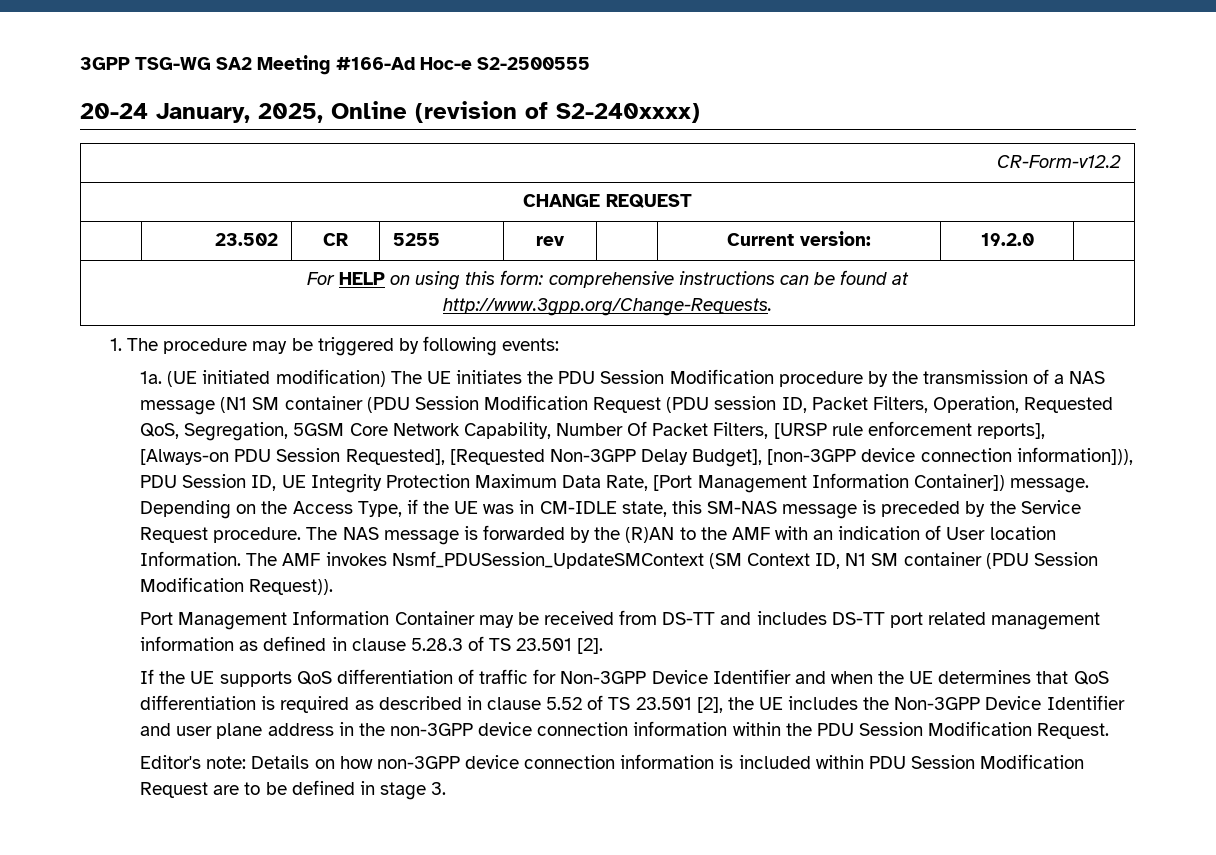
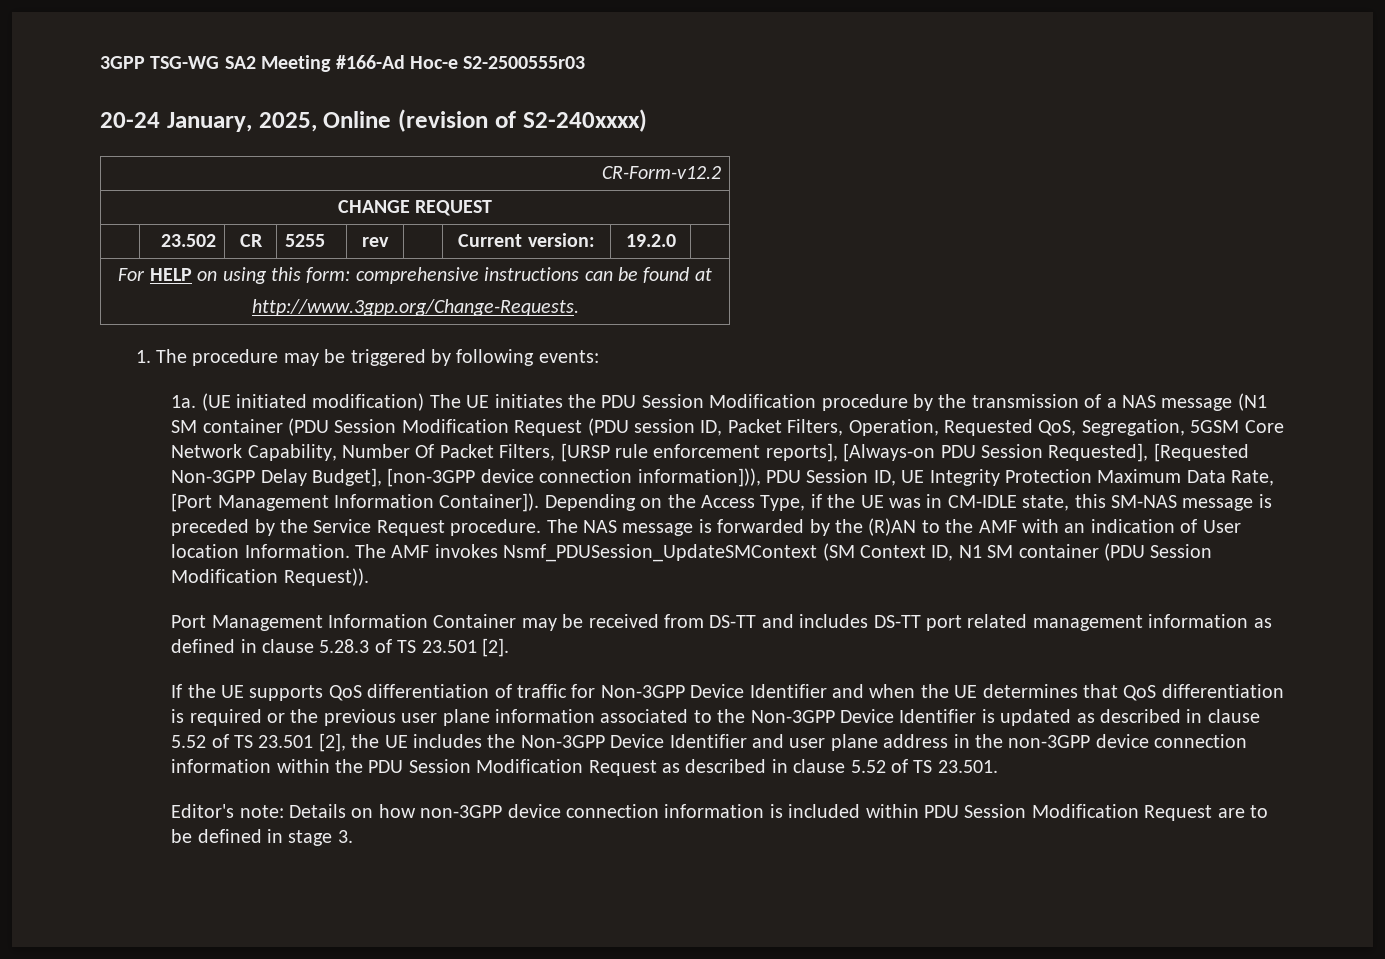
- 3GPP TSG-WG SA2 Meeting #166-Ad Hoc-e S2-2500555
+ 3GPP TSG-WG SA2 Meeting #166-Ad Hoc-e S2-2500555r03
- (UE initiated modification) The UE initiates the PDU Session Modification procedure by the transmission of a NAS message (N1 SM container (PDU Session Modification Request (PDU session ID, Packet Filters, Operation, Requested QoS, Segregation, 5GSM Core Network Capability, Number Of Packet Filters, [URSP rule enforcement reports], [Always-on PDU Session Requested], [Requested Non-3GPP Delay Budget], [non-3GPP device connection information])), PDU Session ID, UE Integrity Protection Maximum Data Rate, [Port Management Information Container]) message.
+ (UE initiated modification) The UE initiates the PDU Session Modification procedure by the transmission of a NAS message (N1 SM container (PDU Session Modification Request (PDU session ID, Packet Filters, Operation, Requested QoS, Segregation, 5GSM Core Network Capability, Number Of Packet Filters, [URSP rule enforcement reports], [Always-on PDU Session Requested], [Requested Non-3GPP Delay Budget], [non-3GPP device connection information])), PDU Session ID, UE Integrity Protection Maximum Data Rate, [Port Management Information Container]).
- If the UE supports QoS differentiation of traffic for Non-3GPP Device Identifier and when the UE determines that QoS differentiation is required as described in clause 5.52 of TS 23.501 [2], the UE includes the Non-3GPP Device Identifier and user plane address in the non-3GPP device connection information within the PDU Session Modification Request.
+ If the UE supports QoS differentiation of traffic for Non-3GPP Device Identifier and when the UE determines that QoS differentiation is required or the previous user plane information associated to the Non-3GPP Device Identifier is updated as described in clause 5.52 of TS 23.501 [2], the UE includes the Non-3GPP Device Identifier and user plane address in the non-3GPP device connection information within the PDU Session Modification Request as described in clause 5.52 of TS 23.501.

